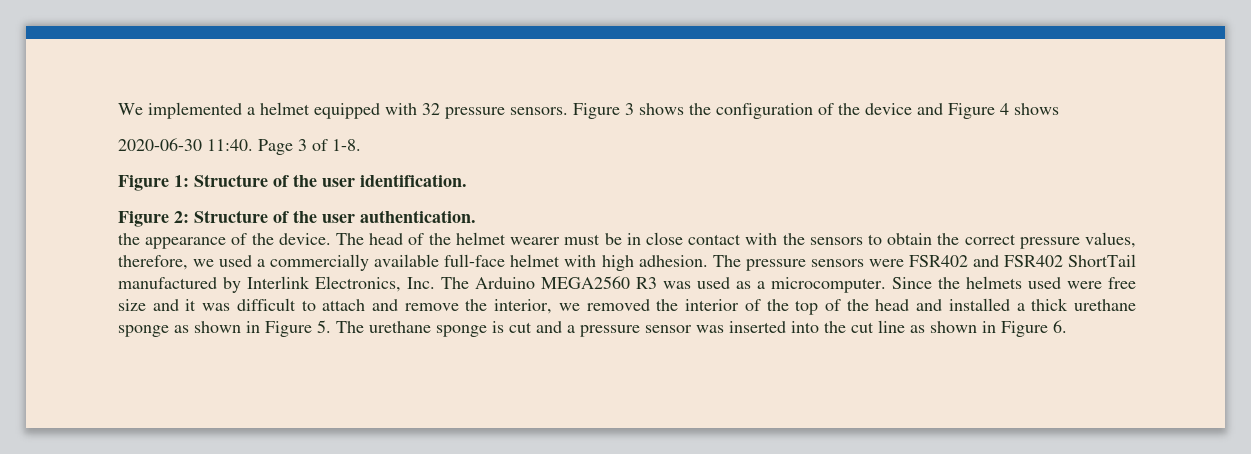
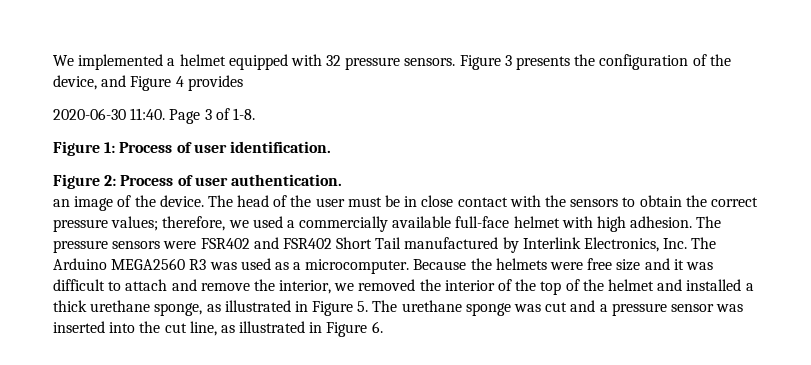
- Figure 3 shows the configuration of the device and Figure 4 shows
+ Figure 3 presents the configuration of the device, and Figure 4 provides
- Figure 1: Structure of the user identification.
+ Figure 1: Process of user identification.
- Figure 2: Structure of the user authentication.
+ Figure 2: Process of user authentication.
- the appearance of the device.
+ an image of the device.
- The head of the helmet wearer must be in close contact with the sensors to obtain the correct pressure values, therefore, we used a commercially available full-face helmet with high adhesion.
+ The head of the user must be in close contact with the sensors to obtain the correct pressure values; therefore, we used a commercially available full-face helmet with high adhesion.
- The pressure sensors were FSR402 and FSR402 ShortTail manufactured by Interlink Electronics, Inc. The Arduino MEGA2560 R3 was used as a microcomputer.
+ The pressure sensors were FSR402 and FSR402 Short Tail manufactured by Interlink Electronics, Inc. The Arduino MEGA2560 R3 was used as a microcomputer.
- Since the helmets used were free size and it was difficult to attach and remove the interior, we removed the interior of the top of the head and installed a thick urethane sponge as shown in Figure 5. The urethane sponge is cut and a pressure sensor was inserted into the cut line as shown in Figure 6.
+ Because the helmets were free size and it was difficult to attach and remove the interior, we removed the interior of the top of the helmet and installed a thick urethane sponge, as illustrated in Figure 5. The urethane sponge was cut and a pressure sensor was inserted into the cut line, as illustrated in Figure 6.

